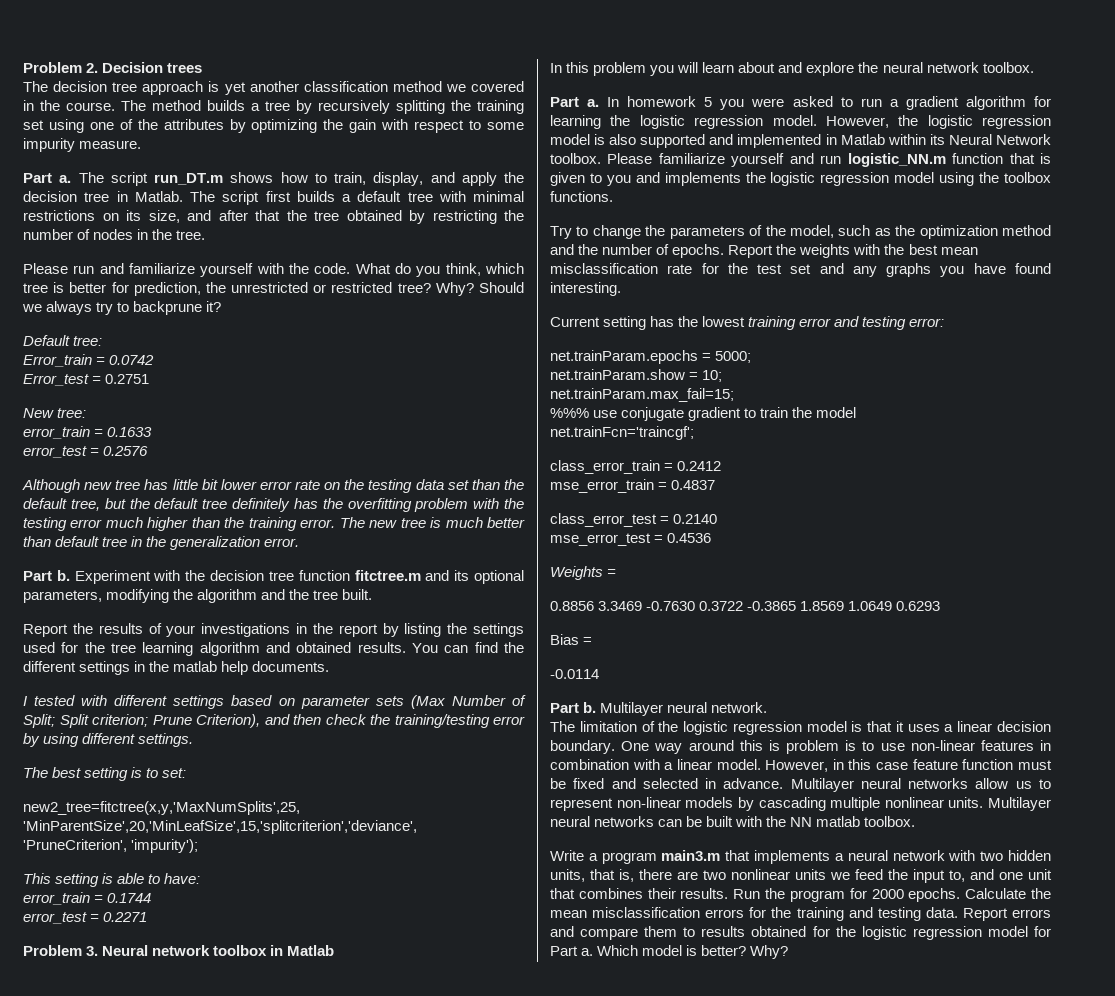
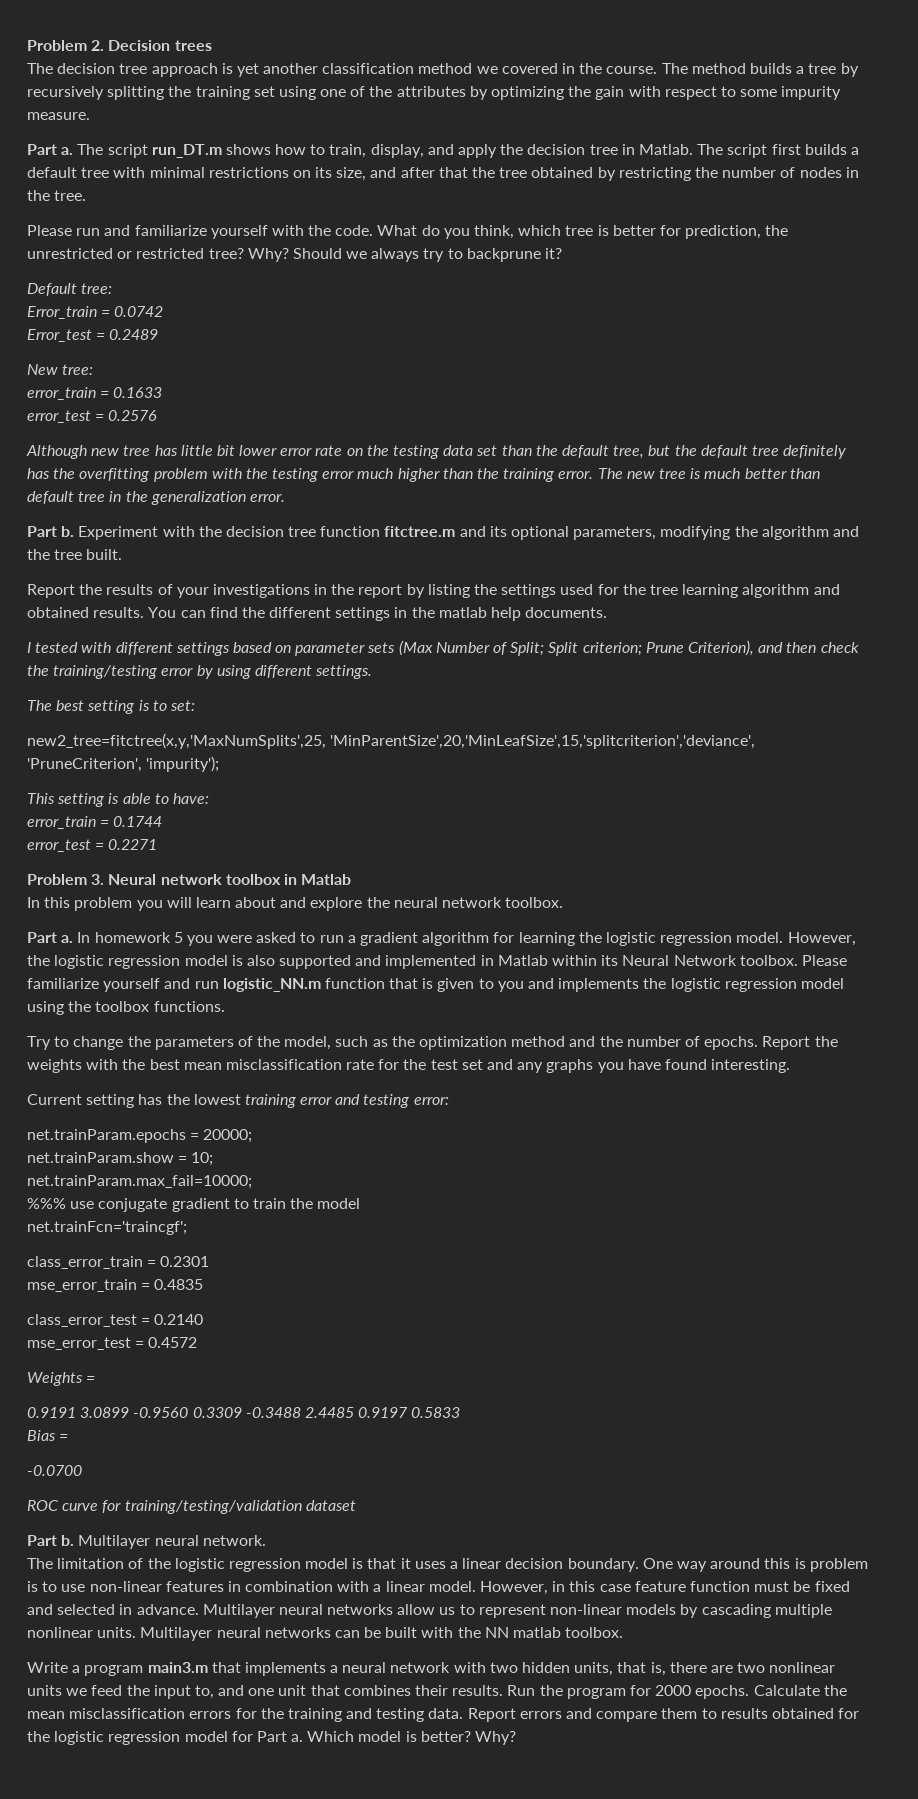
- Error_test = 0.2751
+ Error_test = 0.2489
- net.trainParam.epochs = 5000;
+ net.trainParam.epochs = 20000;
- net.trainParam.max_fail=15;
+ net.trainParam.max_fail=10000;
- class_error_train = 0.2412
+ class_error_train = 0.2301
- mse_error_train = 0.4837
+ mse_error_train = 0.4835
- mse_error_test = 0.4536
+ mse_error_test = 0.4572
- 0.8856 3.3469 -0.7630 0.3722 -0.3865 1.8569 1.0649 0.6293
+ 0.9191 3.0899 -0.9560 0.3309 -0.3488 2.4485 0.9197 0.5833
  Bias =
- -0.0114
+ -0.0700
+ ROC curve for training/testing/validation dataset

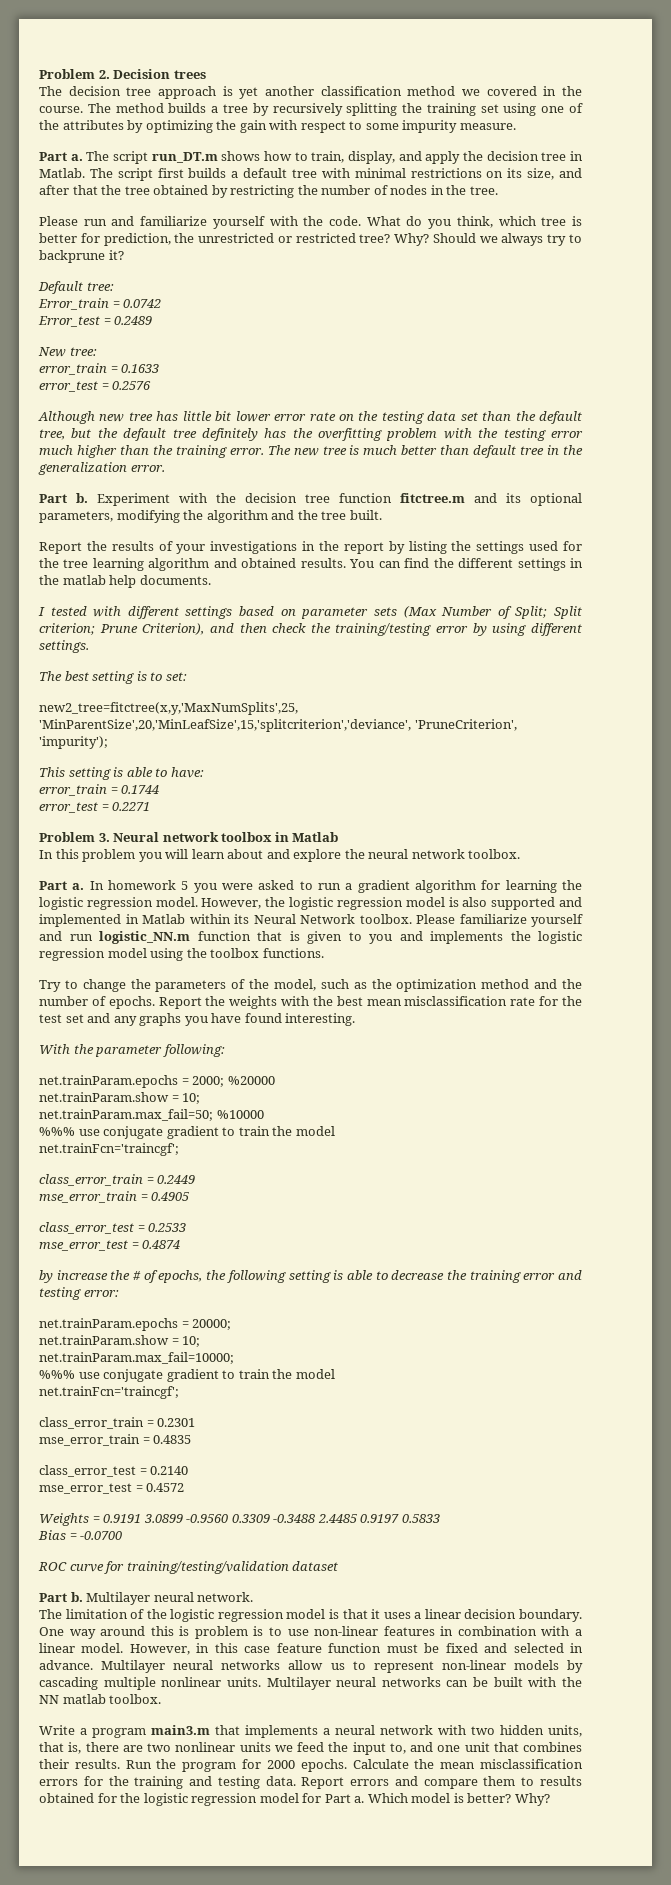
- Current setting has the lowest training error and testing error:
+ With the parameter following:
+ net.trainParam.epochs = 2000; %20000
+ net.trainParam.show = 10;
+ net.trainParam.max_fail=50; %10000
+ %%% use conjugate gradient to train the model
+ net.trainFcn='traincgf';
+ class_error_train = 0.2449
+ mse_error_train = 0.4905
+ class_error_test = 0.2533
+ mse_error_test = 0.4874
+ by increase the # of epochs, the following setting is able to decrease the training error and testing error:
- Weights =
- 0.9191 3.0899 -0.9560 0.3309 -0.3488 2.4485 0.9197 0.5833
+ Weights = 0.9191 3.0899 -0.9560 0.3309 -0.3488 2.4485 0.9197 0.5833
- Bias =
- -0.0700
+ Bias = -0.0700

